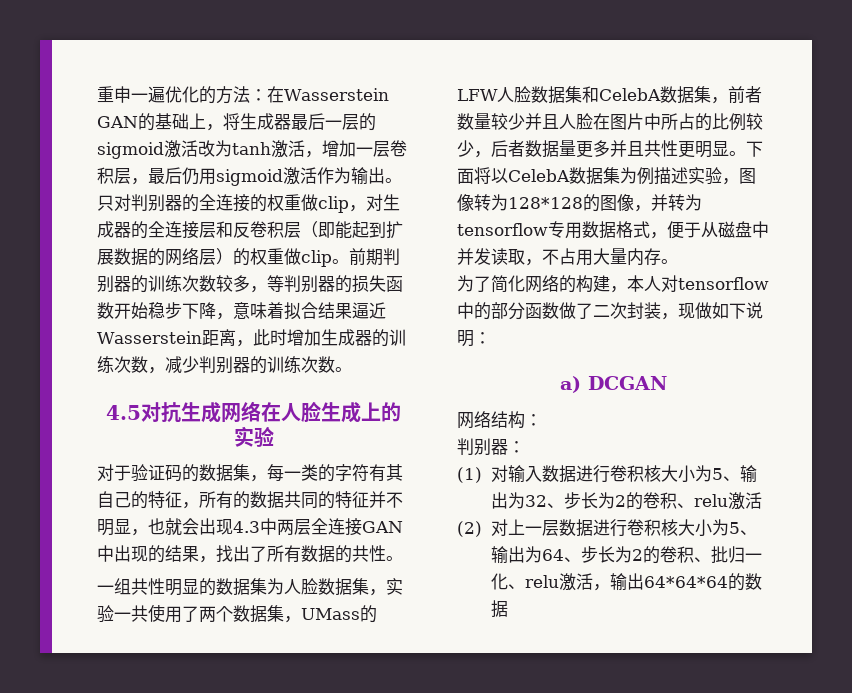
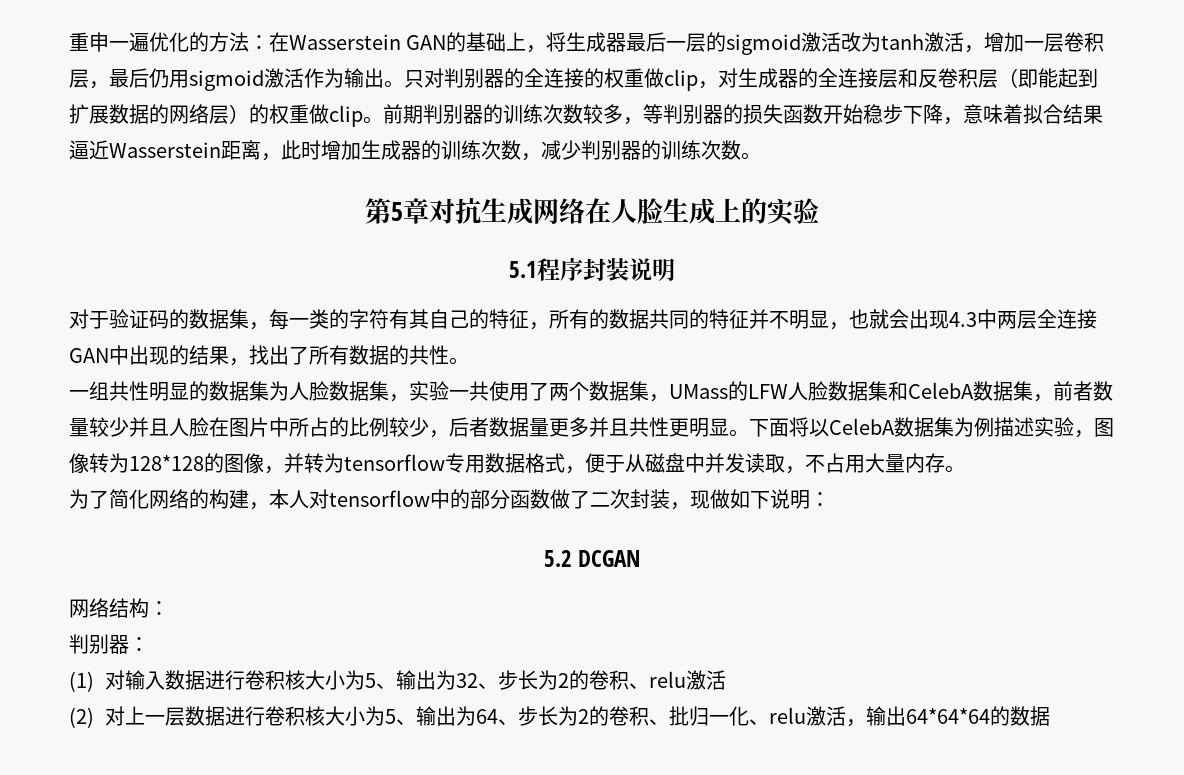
- 4.5对抗生成网络在人脸生成上的实验
+ 第5章对抗生成网络在人脸生成上的实验
+ 5.1程序封装说明
- a) DCGAN
+ 5.2 DCGAN

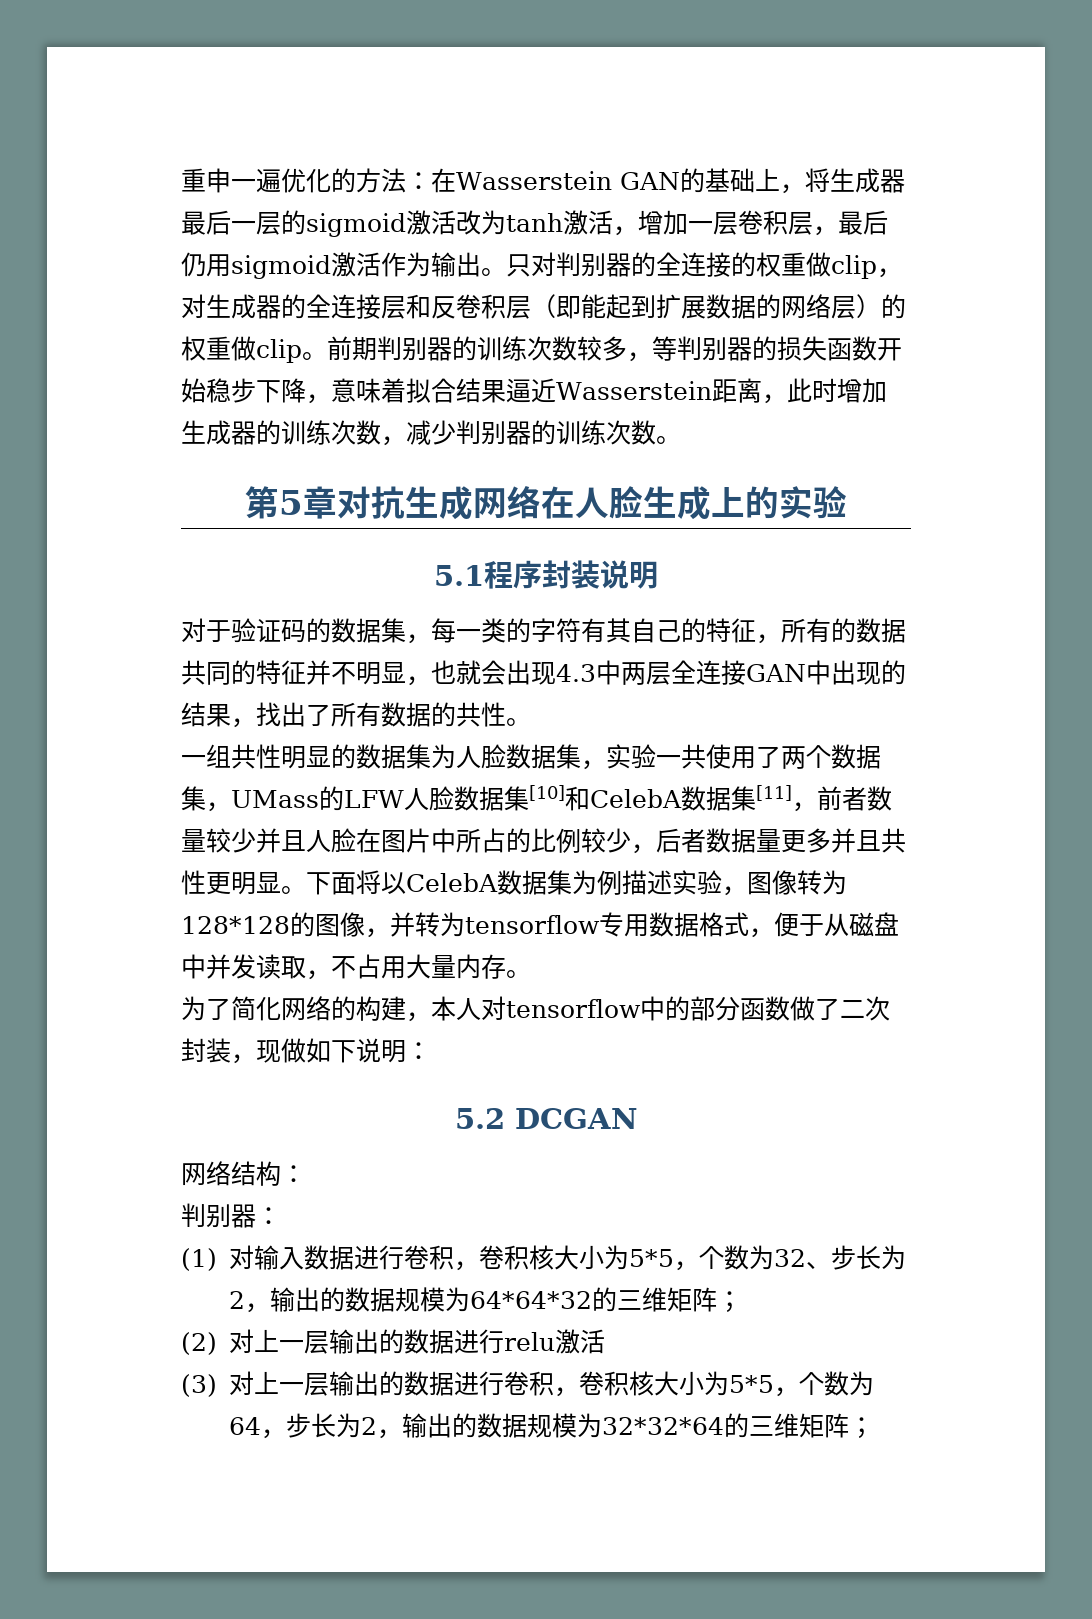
- 一组共性明显的数据集为人脸数据集，实验一共使用了两个数据集，UMass的LFW人脸数据集和CelebA数据集，前者数量较少并且人脸在图片中所占的比例较少，后者数据量更多并且共性更明显。
+ 一组共性明显的数据集为人脸数据集，实验一共使用了两个数据集，UMass的LFW人脸数据集[10]和CelebA数据集[11]，前者数量较少并且人脸在图片中所占的比例较少，后者数据量更多并且共性更明显。
- (1)对输入数据进行卷积核大小为5、输出为32、步长为2的卷积、relu激活
+ (1)对输入数据进行卷积，卷积核大小为5*5，个数为32、步长为2，输出的数据规模为64*64*32的三维矩阵；
+ (2)对上一层输出的数据进行relu激活
- (2)对上一层数据进行卷积核大小为5、输出为64、步长为2的卷积、批归一化、relu激活，输出64*64*64的数据
+ (3)对上一层输出的数据进行卷积，卷积核大小为5*5，个数为64，步长为2，输出的数据规模为32*32*64的三维矩阵；

